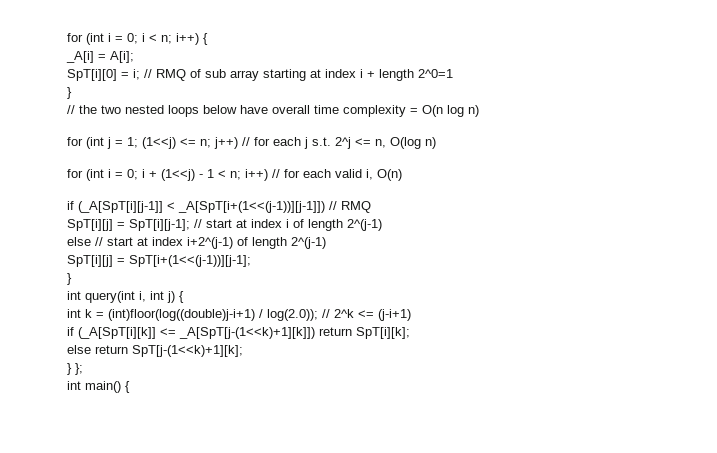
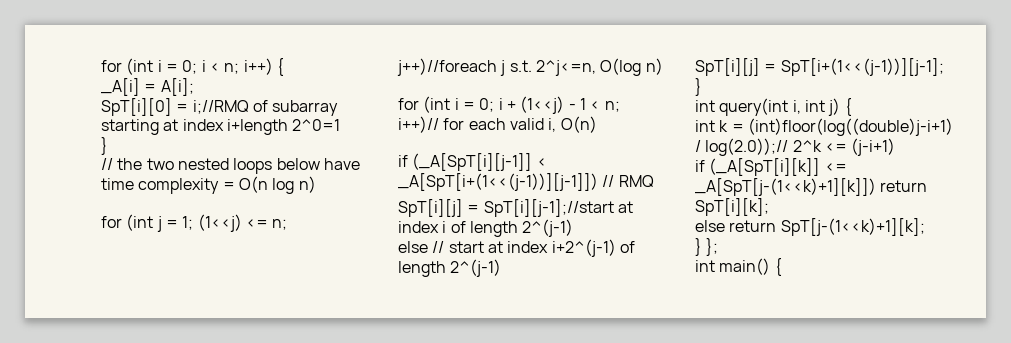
- SpT[i][0] = i; // RMQ of sub array starting at index i + length 2^0=1
+ SpT[i][0] = i;//RMQ of subarray starting at index i+length 2^0=1
- // the two nested loops below have overall time complexity = O(n log n)
+ // the two nested loops below have time complexity = O(n log n)
- for (int j = 1; (1<<j) <= n; j++) // for each j s.t. 2^j <= n, O(log n)
+ for (int j = 1; (1<<j) <= n; j++)//foreach j s.t. 2^j<=n, O(log n)
- for (int i = 0; i + (1<<j) - 1 < n; i++) // for each valid i, O(n)
+ for (int i = 0; i + (1<<j) - 1 < n; i++)// for each valid i, O(n)
- SpT[i][j] = SpT[i][j-1]; // start at index i of length 2^(j-1)
+ SpT[i][j] = SpT[i][j-1];//start at index i of length 2^(j-1)
- int k = (int)floor(log((double)j-i+1) / log(2.0)); // 2^k <= (j-i+1)
+ int k = (int)floor(log((double)j-i+1) / log(2.0));// 2^k <= (j-i+1)

